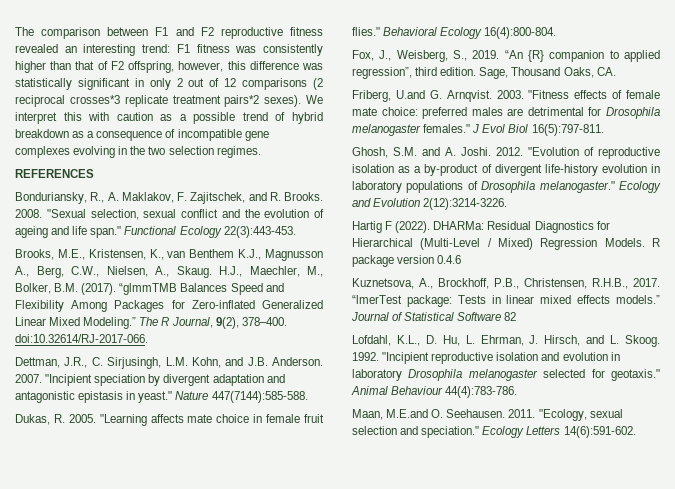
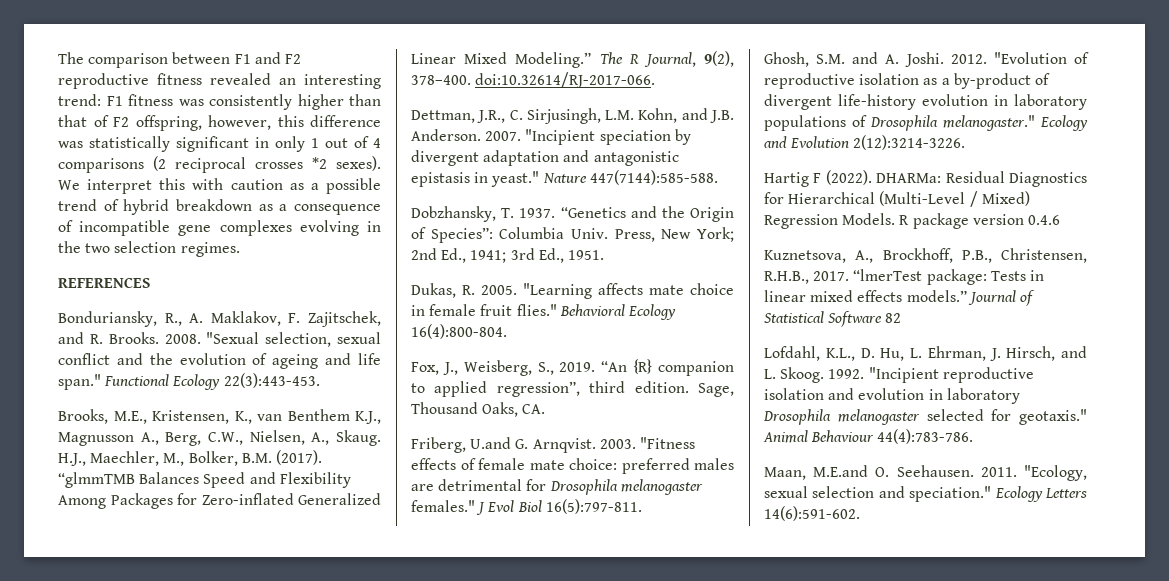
- The comparison between F1 and F2 reproductive fitness revealed an interesting trend: F1 fitness was consistently higher than that of F2 offspring, however, this difference was statistically significant in only 2 out of 12 comparisons (2 reciprocal crosses*3 replicate treatment pairs*2 sexes).
+ The comparison between F1 and F2 reproductive fitness revealed an interesting trend: F1 fitness was consistently higher than that of F2 offspring, however, this difference was statistically significant in only 1 out of 4 comparisons (2 reciprocal crosses *2 sexes).
+ Dobzhansky, T. 1937. “Genetics and the Origin of Species”: Columbia Univ. Press, New York; 2nd Ed., 1941; 3rd Ed., 1951.

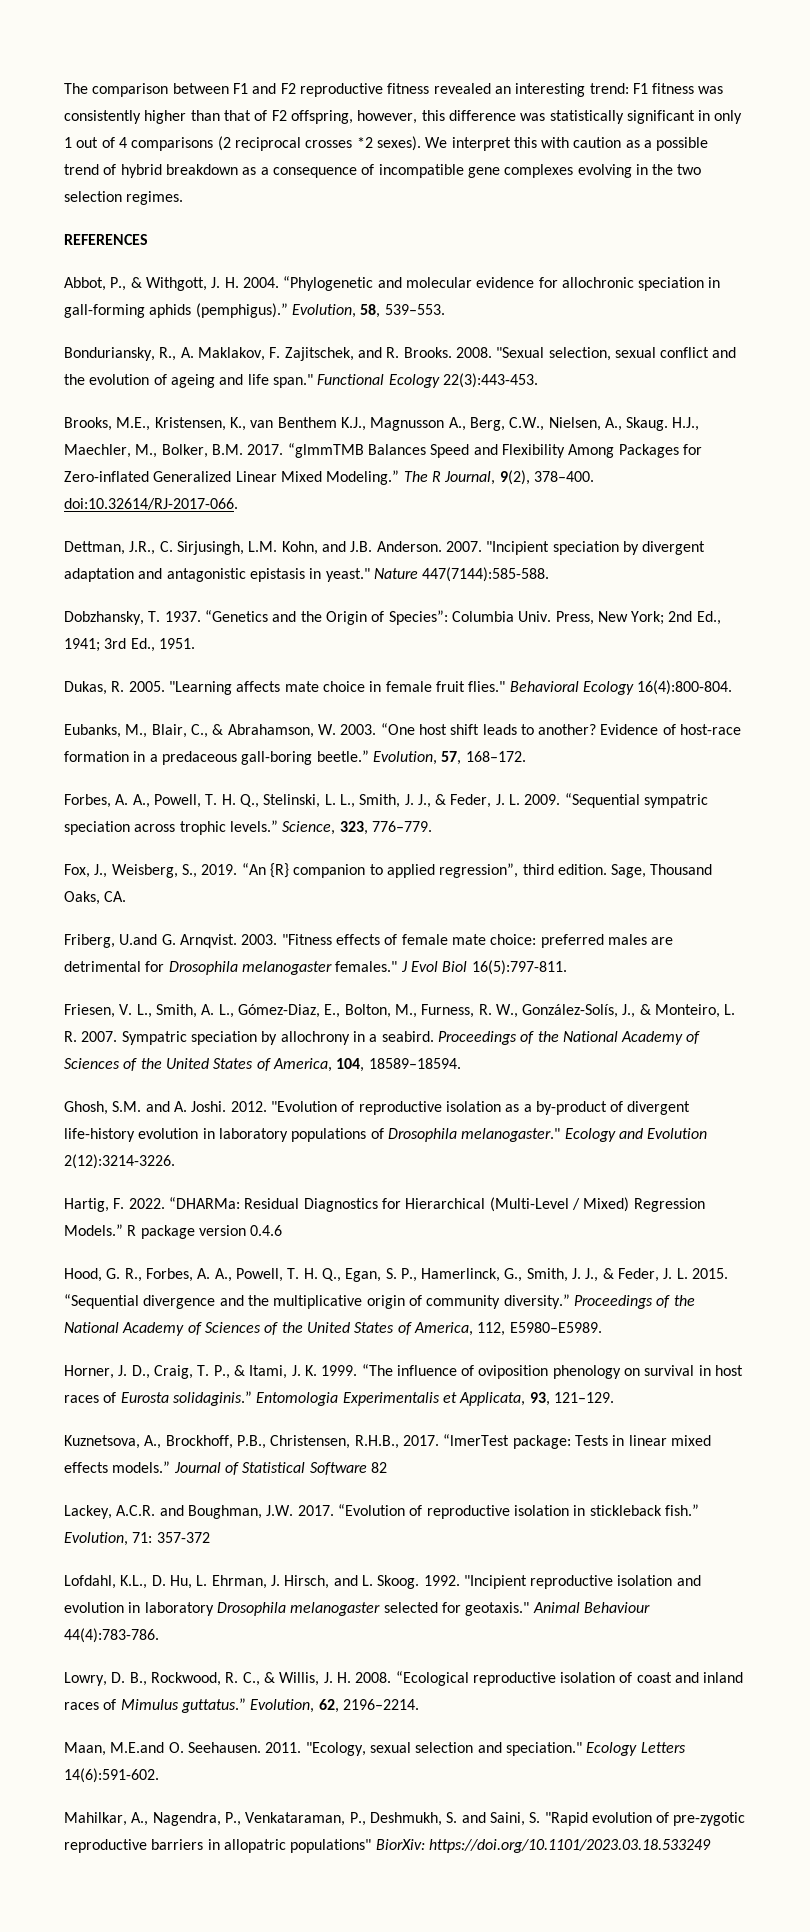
+ Abbot, P., & Withgott, J. H. 2004. “Phylogenetic and molecular evidence for allochronic speciation in gall-forming aphids (pemphigus).” Evolution, 58, 539–553.
- H.J., Maechler, M., Bolker, B.M. (2017).
+ H.J., Maechler, M., Bolker, B.M. 2017.
+ Eubanks, M., Blair, C., & Abrahamson, W. 2003. “One host shift leads to another? Evidence of host-race formation in a predaceous gall-boring beetle.” Evolution, 57, 168–172.
+ Forbes, A. A., Powell, T. H. Q., Stelinski, L. L., Smith, J. J., & Feder, J. L. 2009. “Sequential sympatric speciation across trophic levels.” Science, 323, 776–779.
+ Friesen, V. L., Smith, A. L., Gómez-Diaz, E., Bolton, M., Furness, R. W., González-Solís, J., & Monteiro, L. R. 2007. Sympatric speciation by allochrony in a seabird. Proceedings of the National Academy of Sciences of the United States of America, 104, 18589–18594.
- Hartig F (2022). DHARMa: Residual Diagnostics for Hierarchical (Multi-Level / Mixed) Regression Models.
+ Hartig, F. 2022. “DHARMa: Residual Diagnostics for Hierarchical (Multi-Level / Mixed) Regression Models.”
+ Hood, G. R., Forbes, A. A., Powell, T. H. Q., Egan, S. P., Hamerlinck, G., Smith, J. J., & Feder, J. L. 2015. “Sequential divergence and the multiplicative origin of community diversity.” Proceedings of the National Academy of Sciences of the United States of America, 112, E5980–E5989.
+ Horner, J. D., Craig, T. P., & Itami, J. K. 1999. “The influence of oviposition phenology on survival in host races of Eurosta solidaginis.” Entomologia Experimentalis et Applicata, 93, 121–129.
+ Lackey, A.C.R. and Boughman, J.W. 2017. “Evolution of reproductive isolation in stickleback fish.” Evolution, 71: 357-372
+ Lowry, D. B., Rockwood, R. C., & Willis, J. H. 2008. “Ecological reproductive isolation of coast and inland races of Mimulus guttatus.” Evolution, 62, 2196–2214.
+ Mahilkar, A., Nagendra, P., Venkataraman, P., Deshmukh, S. and Saini, S. "Rapid evolution of pre-zygotic reproductive barriers in allopatric populations" BiorXiv: https://doi.org/10.1101/2023.03.18.533249

